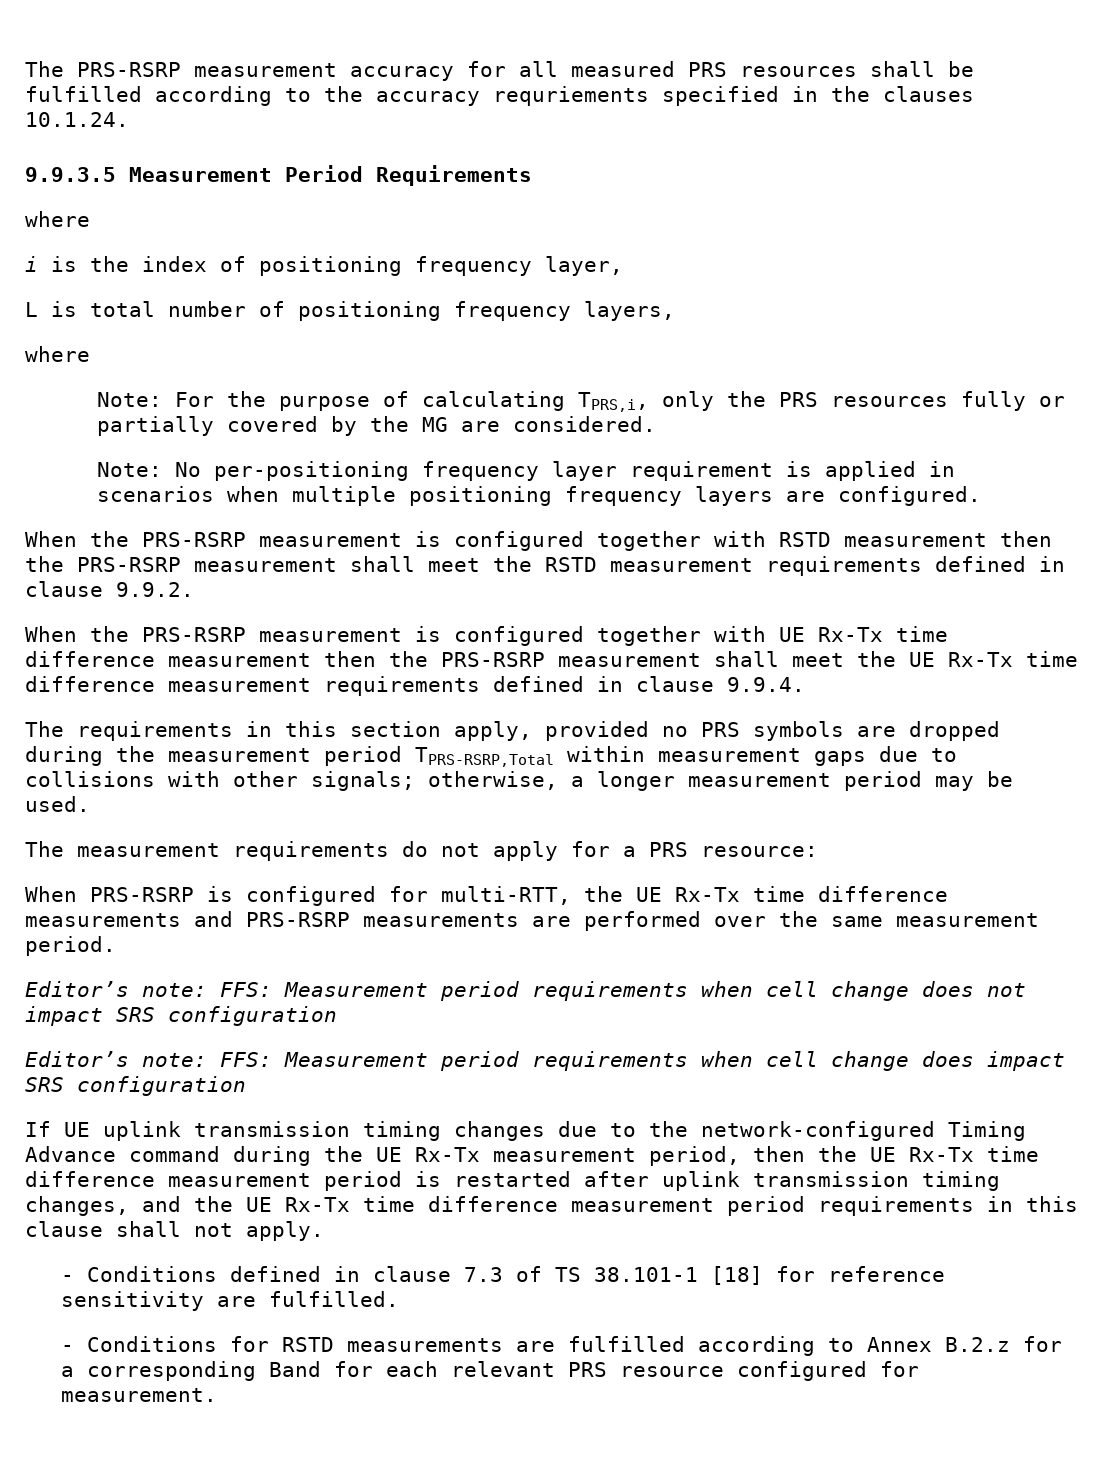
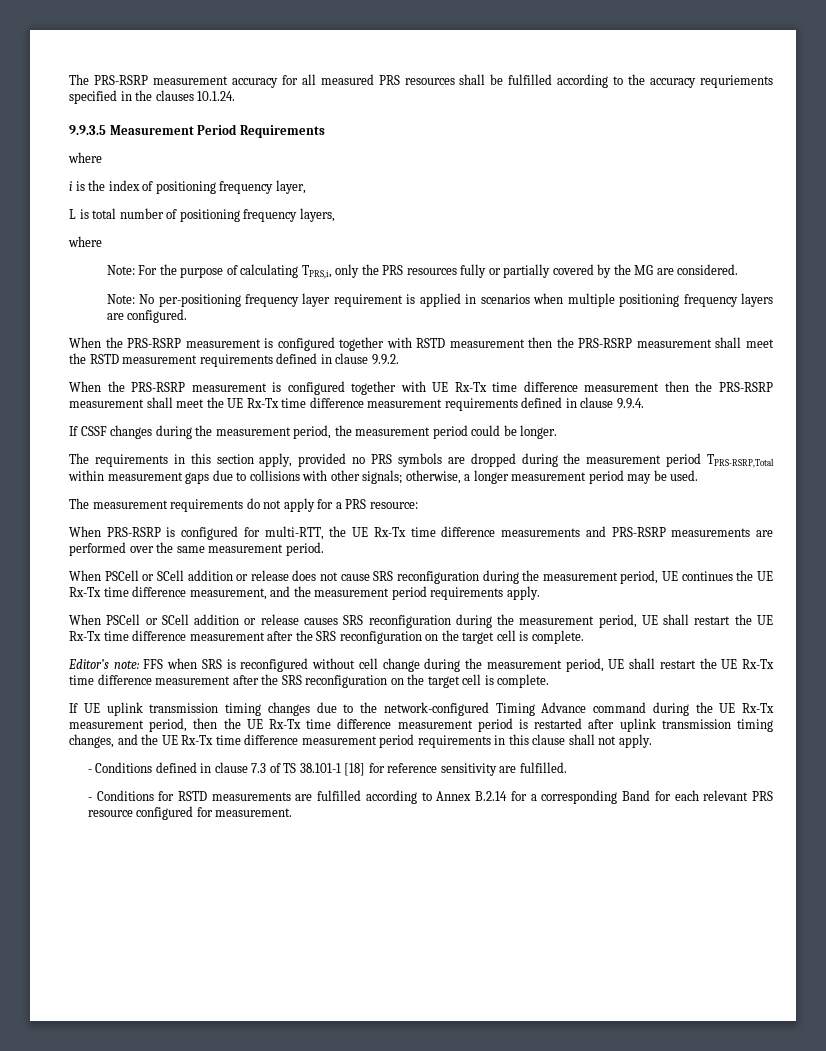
+ If CSSF changes during the measurement period, the measurement period could be longer.
- Editor’s note: FFS: Measurement period requirements when cell change does not impact SRS configuration
- Editor’s note: FFS: Measurement period requirements when cell change does impact SRS configuration
+ When PSCell or SCell addition or release does not cause SRS reconfiguration during the measurement period, UE continues the UE Rx-Tx time difference measurement, and the measurement period requirements apply.
+ When PSCell or SCell addition or release causes SRS reconfiguration during the measurement period, UE shall restart the UE Rx-Tx time difference measurement after the SRS reconfiguration on the target cell is complete.
+ Editor’s note: FFS when SRS is reconfigured without cell change during the measurement period, UE shall restart the UE Rx-Tx time difference measurement after the SRS reconfiguration on the target cell is complete.
- - Conditions for RSTD measurements are fulfilled according to Annex B.2.z for a corresponding Band for each relevant PRS resource configured for measurement.
+ - Conditions for RSTD measurements are fulfilled according to Annex B.2.14 for a corresponding Band for each relevant PRS resource configured for measurement.

